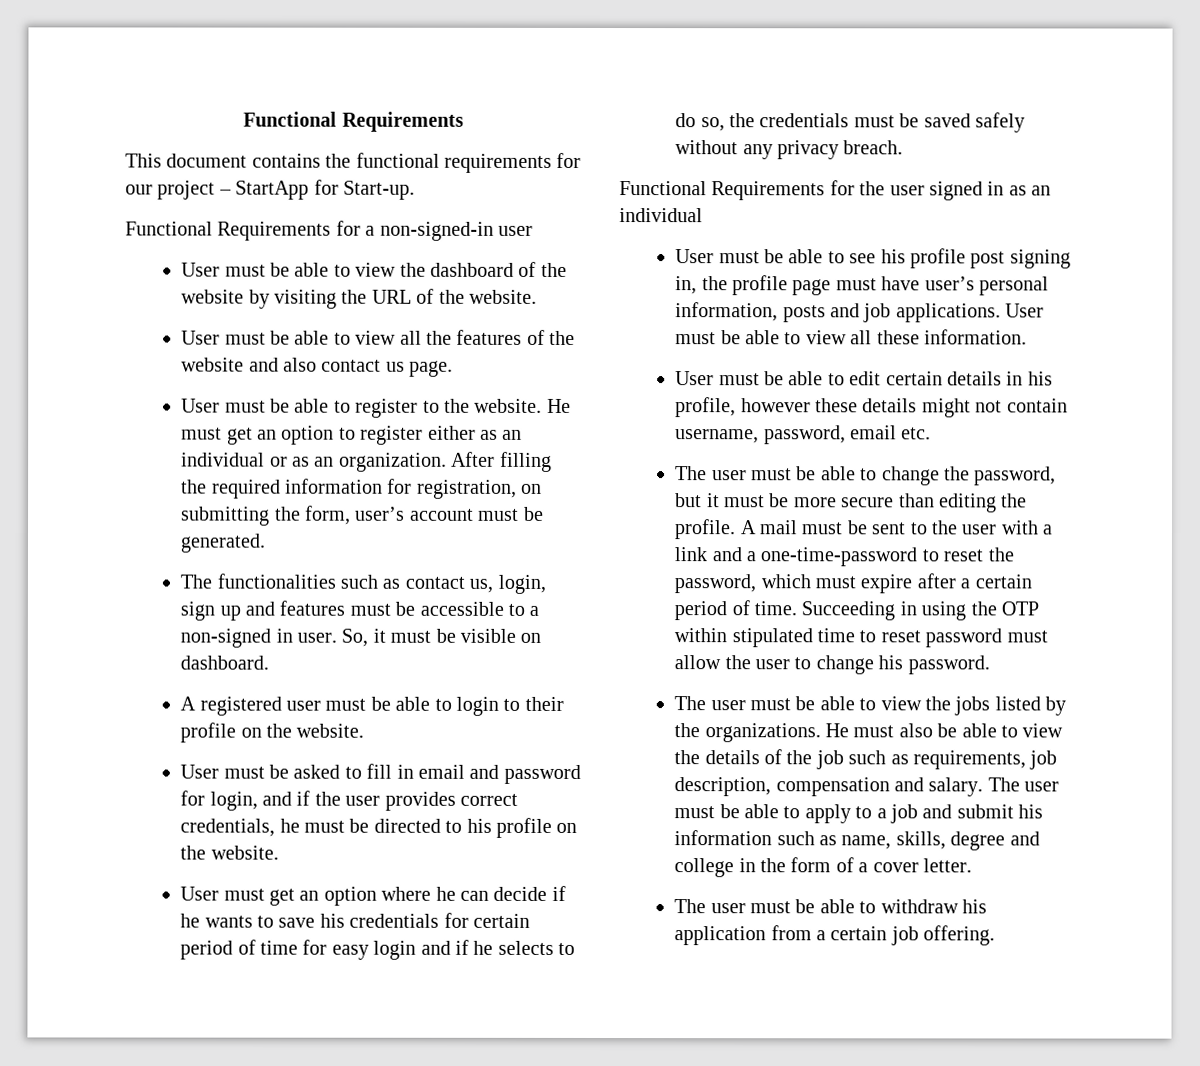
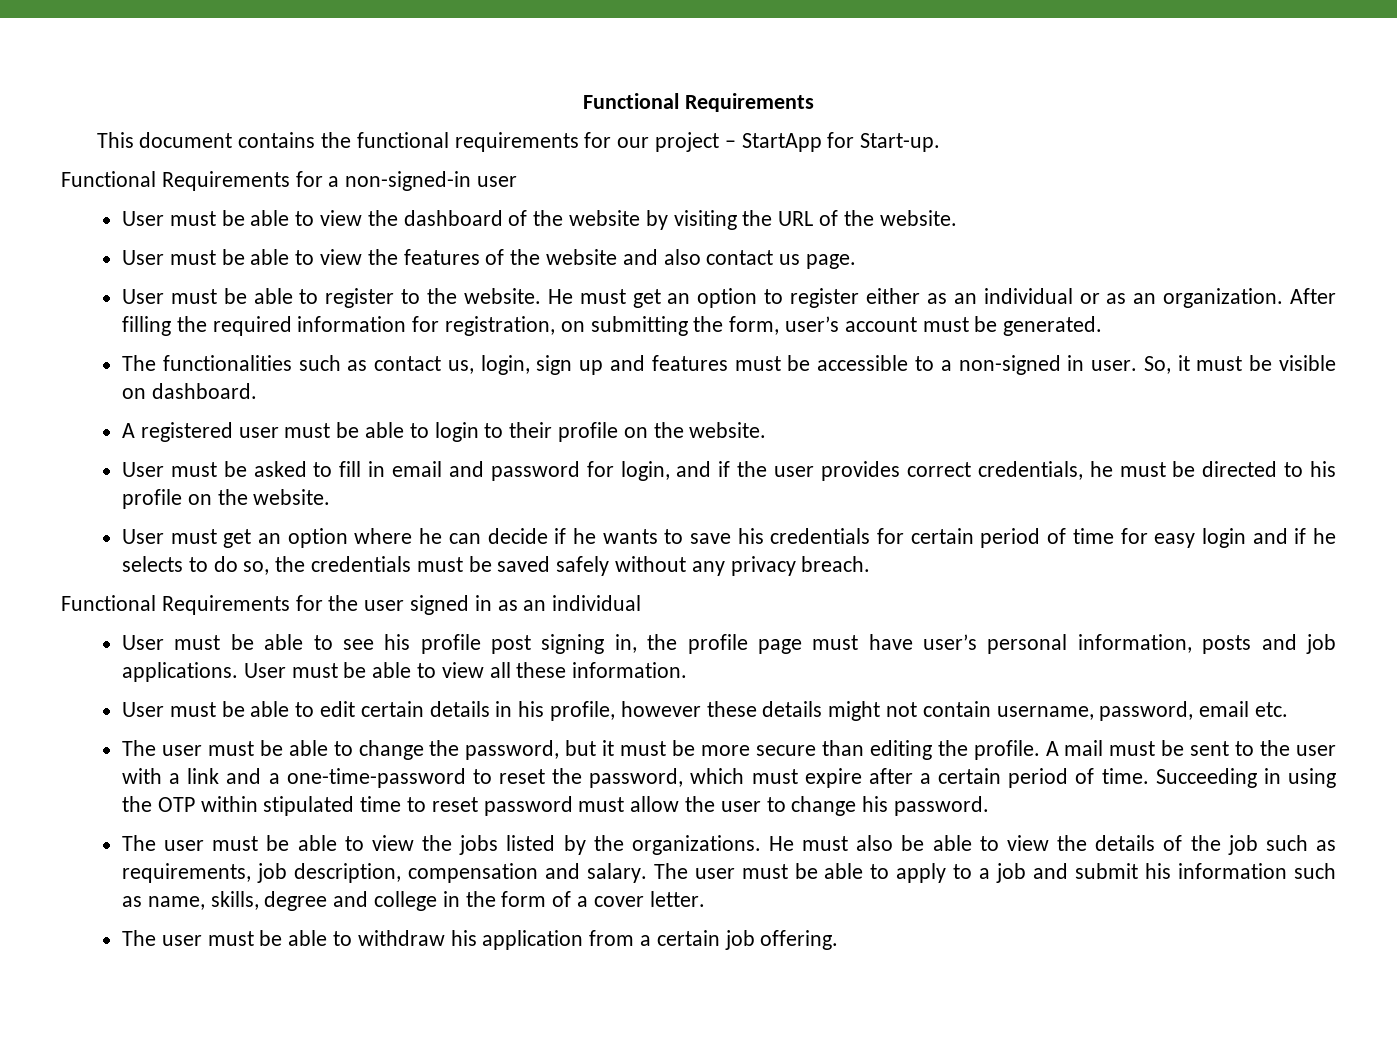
- User must be able to view all the features of the website and also contact us page.
+ User must be able to view the features of the website and also contact us page.

